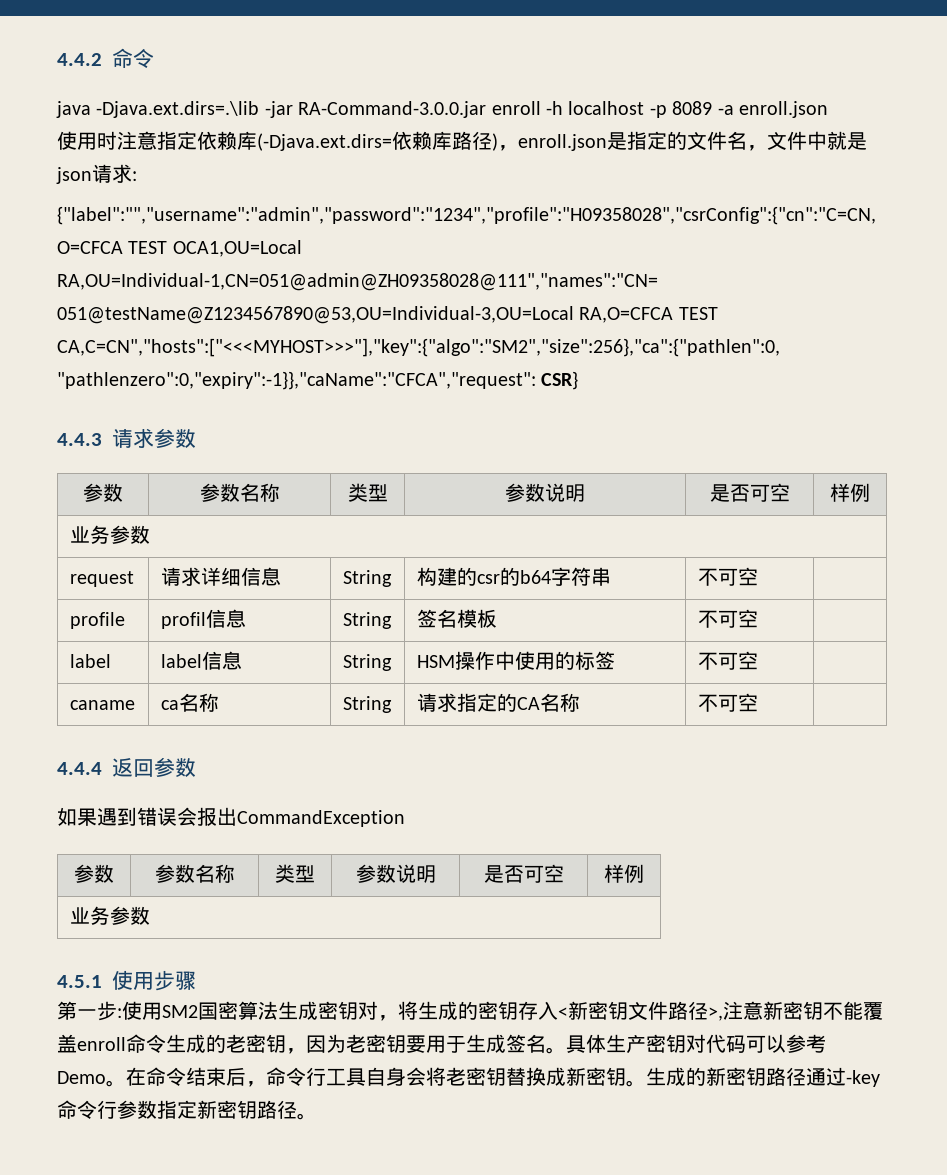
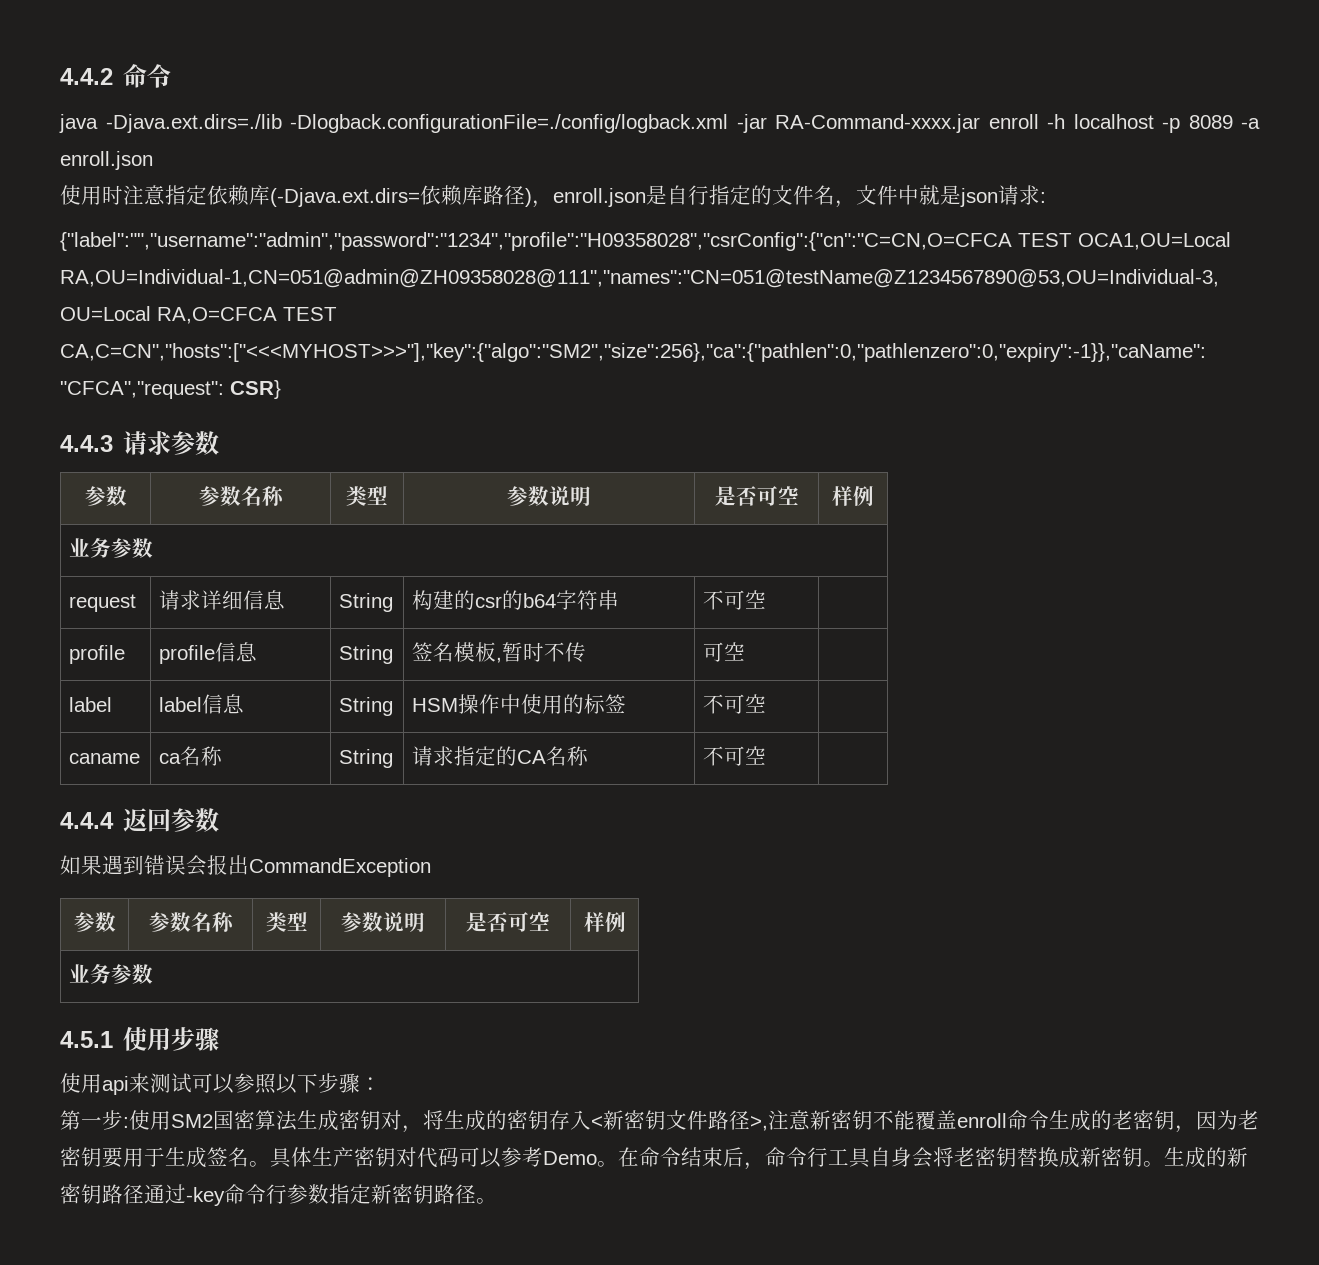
- java -Djava.ext.dirs=.\lib -jar RA-Command-3.0.0.jar enroll -h localhost -p 8089 -a enroll.json
+ java -Djava.ext.dirs=./lib -Dlogback.configurationFile=./config/logback.xml -jar RA-Command-xxxx.jar enroll -h localhost -p 8089 -a enroll.json
- 使用时注意指定依赖库(-Djava.ext.dirs=依赖库路径)，enroll.json是指定的文件名，文件中就是json请求:
+ 使用时注意指定依赖库(-Djava.ext.dirs=依赖库路径)，enroll.json是自行指定的文件名，文件中就是json请求:
- profile | profil信息 | String | 签名模板 | 不可空 |
+ profile | profile信息 | String | 签名模板,暂时不传 | 可空 |
+ 使用api来测试可以参照以下步骤：

